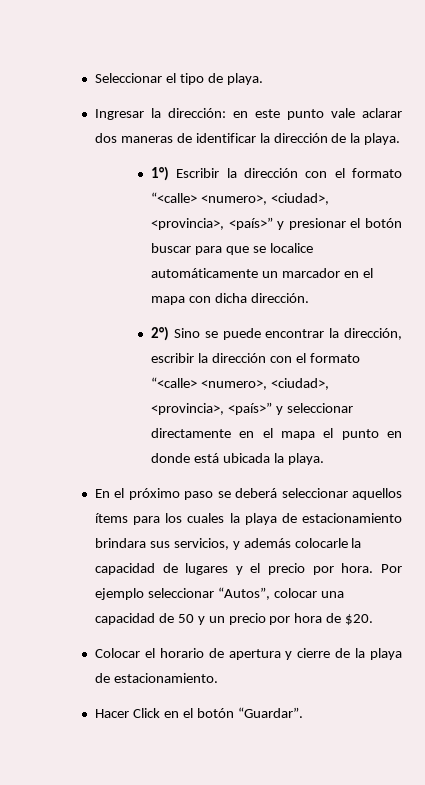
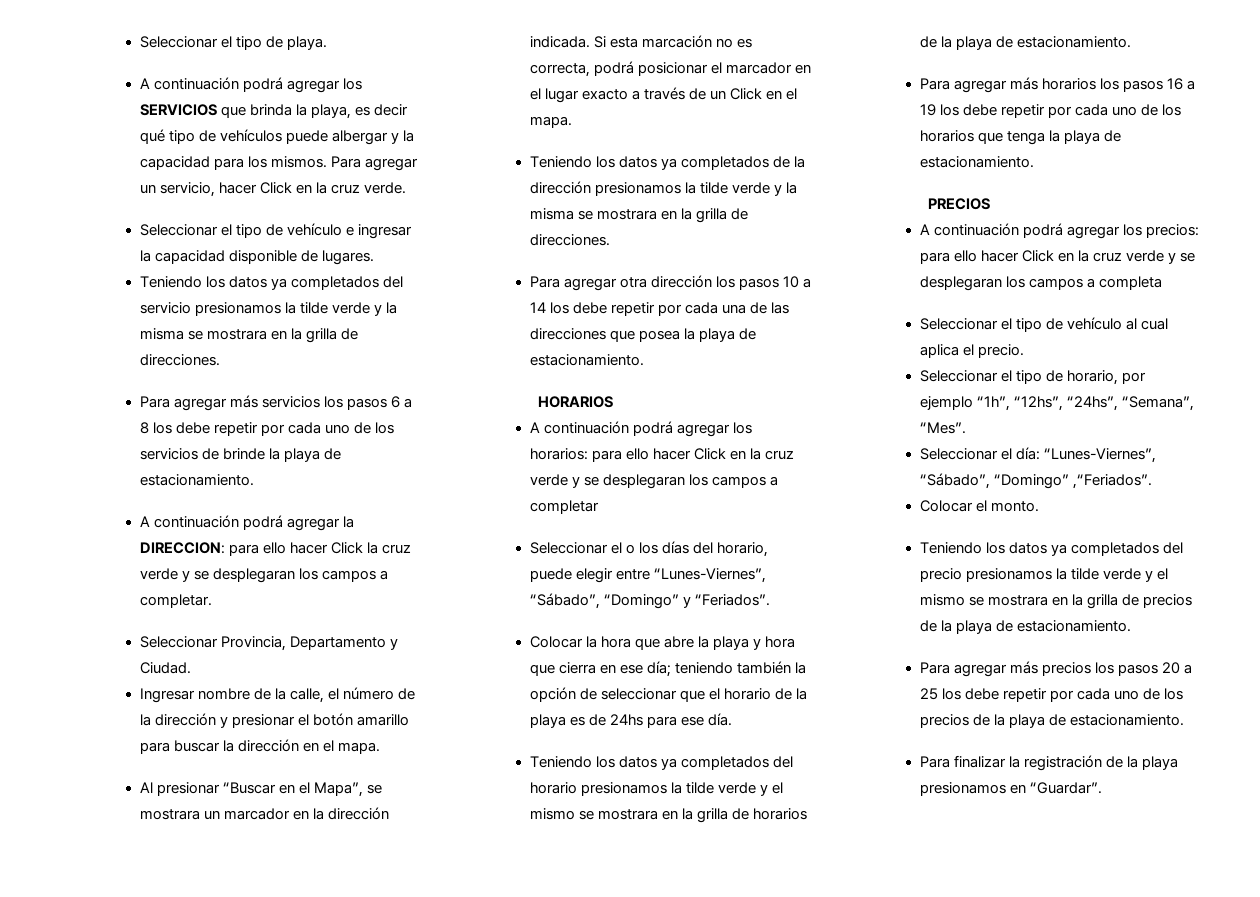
- Ingresar la dirección: en este punto vale aclarar dos maneras de identificar la dirección de la playa.
- 1°) Escribir la dirección con el formato “<calle> <numero>, <ciudad>, <provincia>, <país>” y presionar el botón buscar para que se localice automáticamente un marcador en el mapa con dicha dirección.
- 2°) Sino se puede encontrar la dirección, escribir la dirección con el formato “<calle> <numero>, <ciudad>, <provincia>, <país>” y seleccionar directamente en el mapa el punto en donde está ubicada la playa.
- En el próximo paso se deberá seleccionar aquellos ítems para los cuales la playa de estacionamiento brindara sus servicios, y además colocarle la capacidad de lugares y el precio por hora. Por ejemplo seleccionar “Autos”, colocar una capacidad de 50 y un precio por hora de $20.
- Colocar el horario de apertura y cierre de la playa de estacionamiento.
- Hacer Click en el botón “Guardar”.
+ A continuación podrá agregar los SERVICIOS que brinda la playa, es decir qué tipo de vehículos puede albergar y la capacidad para los mismos. Para agregar un servicio, hacer Click en la cruz verde.
+ Seleccionar el tipo de vehículo e ingresar la capacidad disponible de lugares.
+ Teniendo los datos ya completados del servicio presionamos la tilde verde y la misma se mostrara en la grilla de direcciones.
+ Para agregar más servicios los pasos 6 a 8 los debe repetir por cada uno de los servicios de brinde la playa de estacionamiento.
+ A continuación podrá agregar la DIRECCION: para ello hacer Click la cruz verde y se desplegaran los campos a completar.
+ Seleccionar Provincia, Departamento y Ciudad.
+ Ingresar nombre de la calle, el número de la dirección y presionar el botón amarillo para buscar la dirección en el mapa.
+ Al presionar “Buscar en el Mapa”, se mostrara un marcador en la dirección indicada. Si esta marcación no es correcta, podrá posicionar el marcador en el lugar exacto a través de un Click en el mapa.
+ Teniendo los datos ya completados de la dirección presionamos la tilde verde y la misma se mostrara en la grilla de direcciones.
+ Para agregar otra dirección los pasos 10 a 14 los debe repetir por cada una de las direcciones que posea la playa de estacionamiento.
+ HORARIOS
+ A continuación podrá agregar los horarios: para ello hacer Click en la cruz verde y se desplegaran los campos a completar
+ Seleccionar el o los días del horario, puede elegir entre “Lunes-Viernes”, “Sábado”, “Domingo” y “Feriados”.
+ Colocar la hora que abre la playa y hora que cierra en ese día; teniendo también la opción de seleccionar que el horario de la playa es de 24hs para ese día.
+ Teniendo los datos ya completados del horario presionamos la tilde verde y el mismo se mostrara en la grilla de horarios de la playa de estacionamiento.
+ Para agregar más horarios los pasos 16 a 19 los debe repetir por cada uno de los horarios que tenga la playa de estacionamiento.
+ PRECIOS
+ A continuación podrá agregar los precios: para ello hacer Click en la cruz verde y se desplegaran los campos a completa
+ Seleccionar el tipo de vehículo al cual aplica el precio.
+ Seleccionar el tipo de horario, por ejemplo “1h”, “12hs”, “24hs”, “Semana”, “Mes”.
+ Seleccionar el día: “Lunes-Viernes”, “Sábado”, “Domingo” ,“Feriados”.
+ Colocar el monto.
+ Teniendo los datos ya completados del precio presionamos la tilde verde y el mismo se mostrara en la grilla de precios de la playa de estacionamiento.
+ Para agregar más precios los pasos 20 a 25 los debe repetir por cada uno de los precios de la playa de estacionamiento.
+ Para finalizar la registración de la playa presionamos en “Guardar”.

